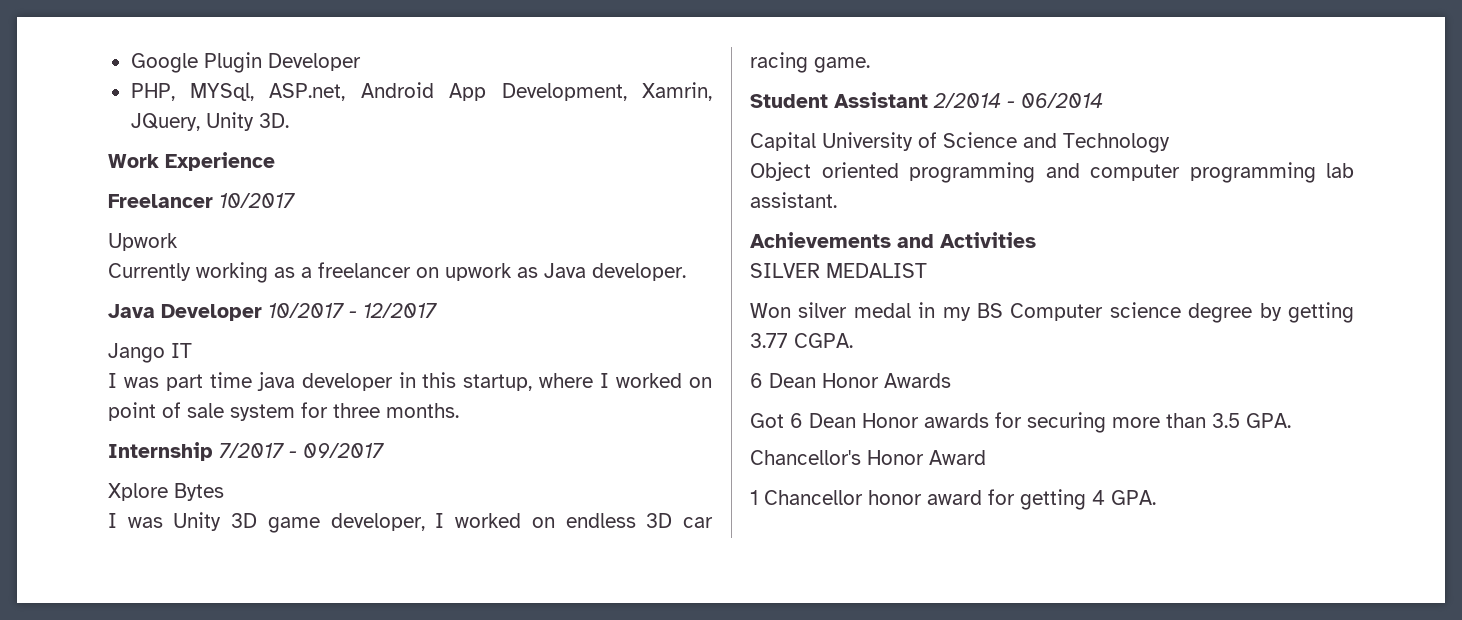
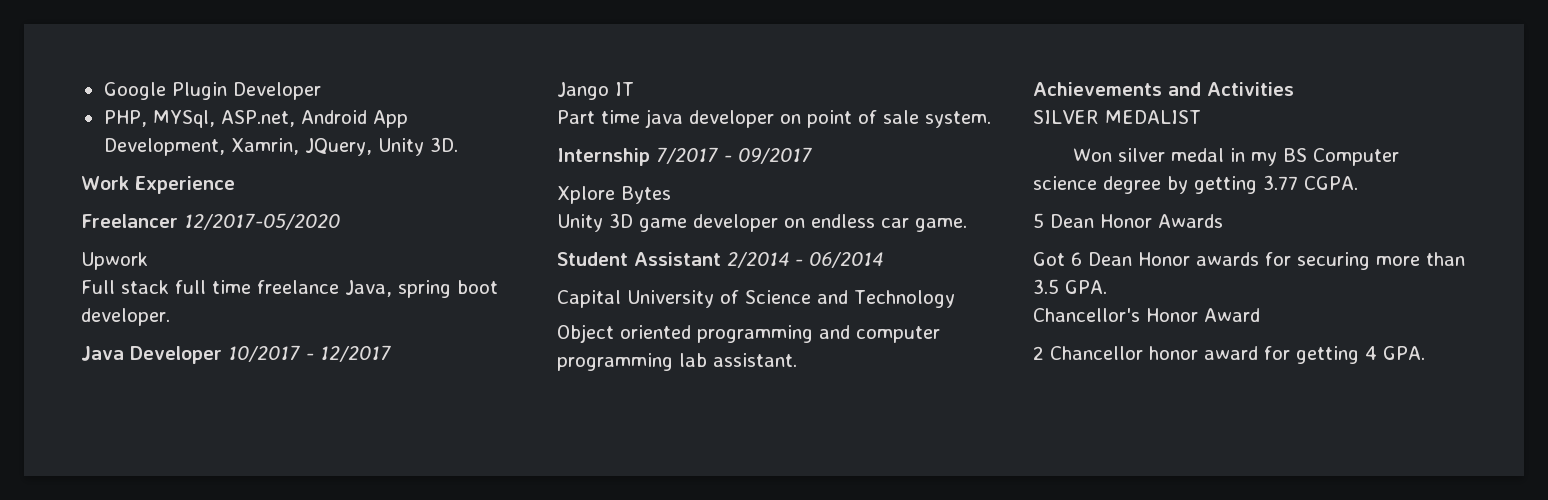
- Freelancer 10/2017
+ Freelancer 12/2017-05/2020
- Currently working as a freelancer on upwork as Java developer.
+ Full stack full time freelance Java, spring boot developer.
- I was part time java developer in this startup, where I worked on point of sale system for three months.
+ Part time java developer on point of sale system.
- I was Unity 3D game developer, I worked on endless 3D car racing game.
+ Unity 3D game developer on endless car game.
- 6 Dean Honor Awards
+ 5 Dean Honor Awards
- 1 Chancellor honor award for getting 4 GPA.
+ 2 Chancellor honor award for getting 4 GPA.

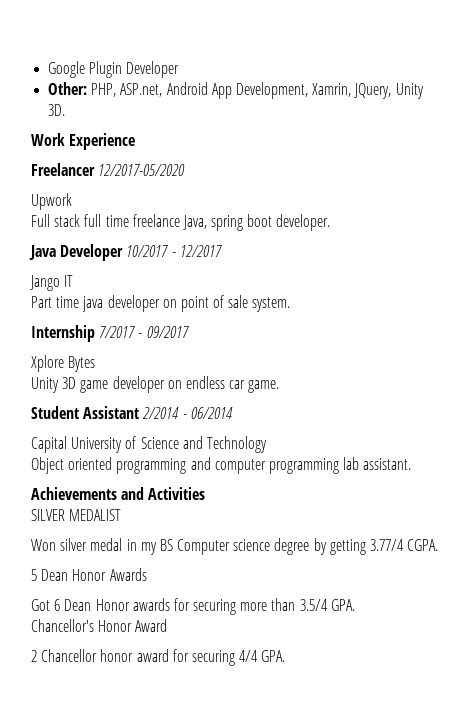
- PHP, MYSql, ASP.net, Android App Development, Xamrin, JQuery, Unity 3D.
+ Other: PHP, ASP.net, Android App Development, Xamrin, JQuery, Unity 3D.
- Won silver medal in my BS Computer science degree by getting 3.77 CGPA.
+ Won silver medal in my BS Computer science degree by getting 3.77/4 CGPA.
- Got 6 Dean Honor awards for securing more than 3.5 GPA.
+ Got 6 Dean Honor awards for securing more than 3.5/4 GPA.
- 2 Chancellor honor award for getting 4 GPA.
+ 2 Chancellor honor award for securing 4/4 GPA.

